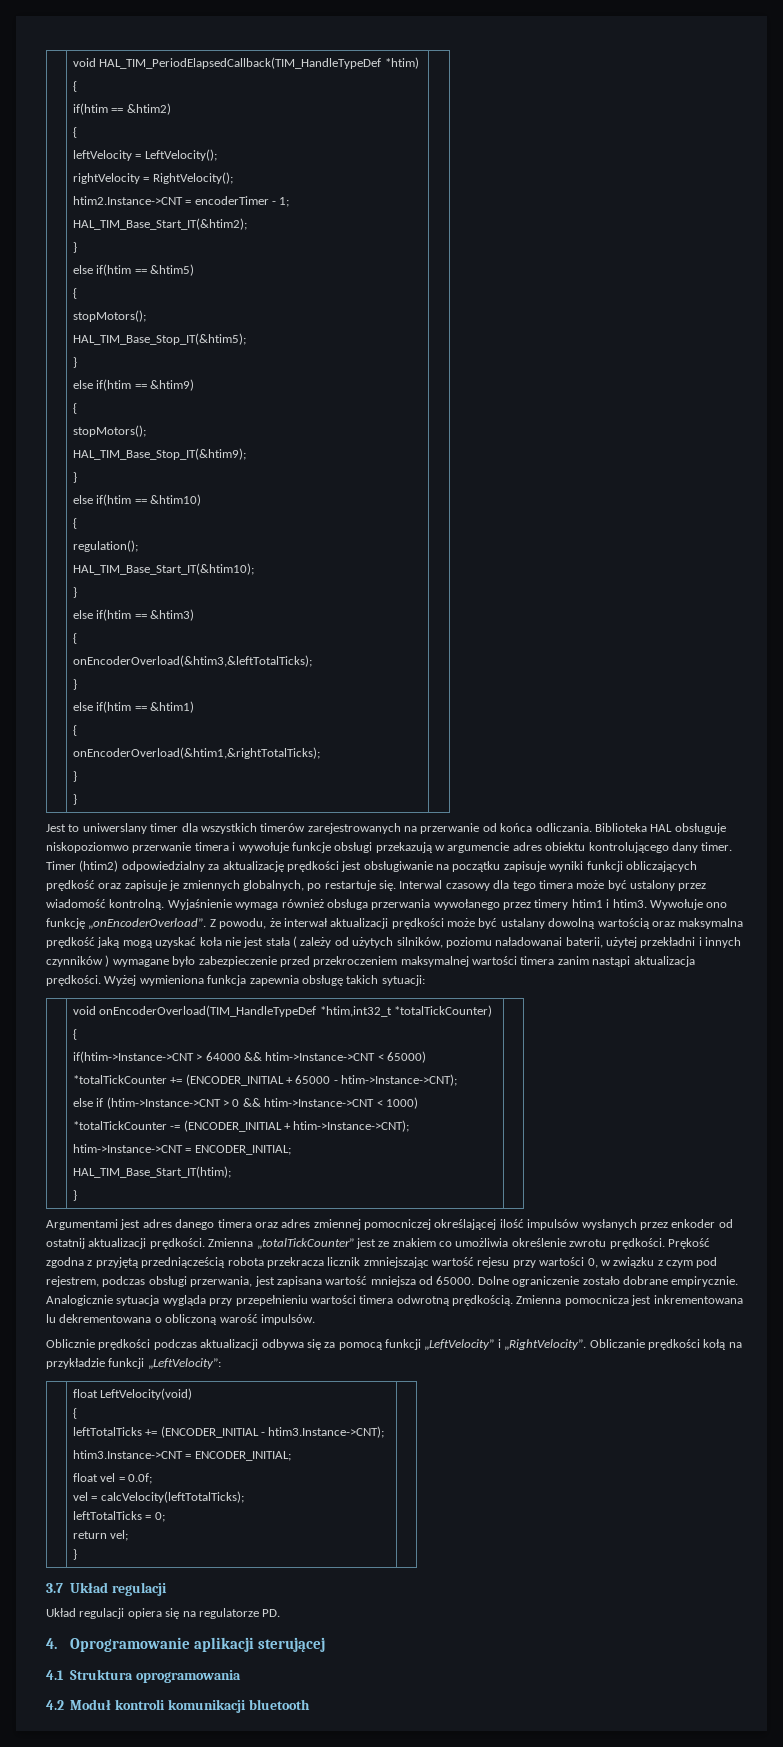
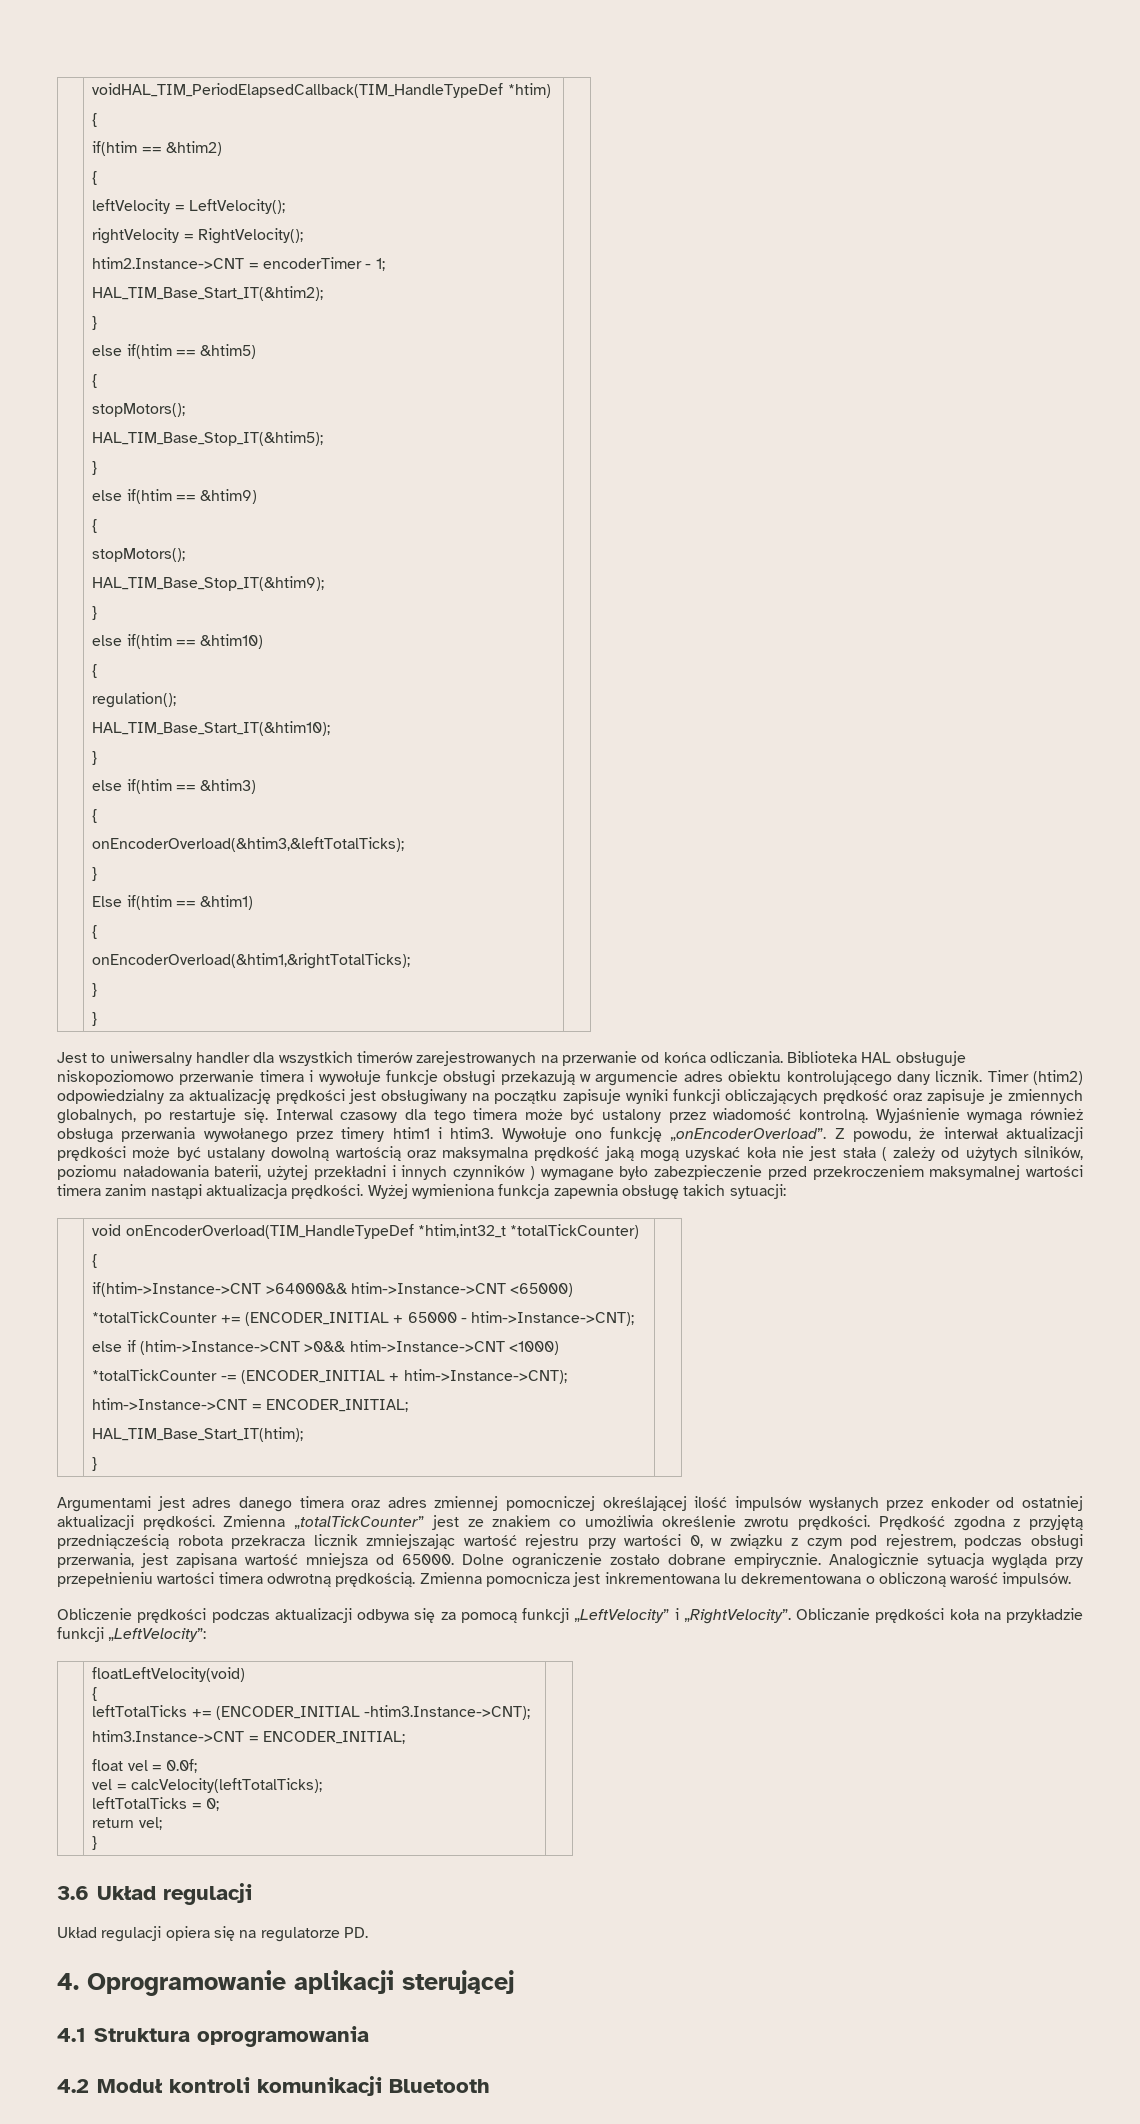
- void HAL_TIM_PeriodElapsedCallback(TIM_HandleTypeDef *htim)
+ voidHAL_TIM_PeriodElapsedCallback(TIM_HandleTypeDef *htim)
- else if(htim == &htim1)
+ Else if(htim == &htim1)
- Jest to uniwerslany timer dla wszystkich timerów zarejestrowanych na przerwanie od końca odliczania.
+ Jest to uniwersalny handler dla wszystkich timerów zarejestrowanych na przerwanie od końca odliczania.
- Biblioteka HAL obsługuje niskopoziomwo przerwanie timera i wywołuje funkcje obsługi przekazują w argumencie adres obiektu kontrolującego dany timer.
+ Biblioteka HAL obsługuje niskopoziomowo przerwanie timera i wywołuje funkcje obsługi przekazują w argumencie adres obiektu kontrolującego dany licznik.
- Timer (htim2) odpowiedzialny za aktualizację prędkości jest obsługiwanie na początku zapisuje wyniki funkcji obliczających prędkość oraz zapisuje je zmiennych globalnych, po restartuje się.
+ Timer (htim2) odpowiedzialny za aktualizację prędkości jest obsługiwany na początku zapisuje wyniki funkcji obliczających prędkość oraz zapisuje je zmiennych globalnych, po restartuje się.
- Z powodu, że interwał aktualizacji prędkości może być ustalany dowolną wartością oraz maksymalna prędkość jaką mogą uzyskać koła nie jest stała ( zależy od użytych silników, poziomu naładowanai baterii, użytej przekładni i innych czynników ) wymagane było zabezpieczenie przed przekroczeniem maksymalnej wartości timera zanim nastąpi aktualizacja prędkości.
+ Z powodu, że interwał aktualizacji prędkości może być ustalany dowolną wartością oraz maksymalna prędkość jaką mogą uzyskać koła nie jest stała ( zależy od użytych silników, poziomu naładowania baterii, użytej przekładni i innych czynników ) wymagane było zabezpieczenie przed przekroczeniem maksymalnej wartości timera zanim nastąpi aktualizacja prędkości.
  | void onEncoderOverload(TIM_HandleTypeDef *htim,int32_t *totalTickCounter)
  {
- if(htim->Instance->CNT > 64000 && htim->Instance->CNT < 65000)
+ if(htim->Instance->CNT >64000&& htim->Instance->CNT <65000)
  *totalTickCounter += (ENCODER_INITIAL + 65000 - htim->Instance->CNT);
- else if (htim->Instance->CNT > 0 && htim->Instance->CNT < 1000)
+ else if (htim->Instance->CNT >0&& htim->Instance->CNT <1000)
- Argumentami jest adres danego timera oraz adres zmiennej pomocniczej określającej ilość impulsów wysłanych przez enkoder od ostatnij aktualizacji prędkości.
+ Argumentami jest adres danego timera oraz adres zmiennej pomocniczej określającej ilość impulsów wysłanych przez enkoder od ostatniej aktualizacji prędkości.
- Prękość zgodna z przyjętą przedniącześcią robota przekracza licznik zmniejszając wartość rejesu przy wartości 0, w związku z czym pod rejestrem, podczas obsługi przerwania, jest zapisana wartość mniejsza od 65000.
+ Prędkość zgodna z przyjętą przedniącześcią robota przekracza licznik zmniejszając wartość rejestru przy wartości 0, w związku z czym pod rejestrem, podczas obsługi przerwania, jest zapisana wartość mniejsza od 65000.
- Oblicznie prędkości podczas aktualizacji odbywa się za pomocą funkcji „LeftVelocity” i „RightVelocity”.
+ Obliczenie prędkości podczas aktualizacji odbywa się za pomocą funkcji „LeftVelocity” i „RightVelocity”.
- Obliczanie prędkości kołą na przykładzie funkcji „LeftVelocity”:
+ Obliczanie prędkości koła na przykładzie funkcji „LeftVelocity”:
- | float LeftVelocity(void)
+ | floatLeftVelocity(void)
  {
- leftTotalTicks += (ENCODER_INITIAL - htim3.Instance->CNT);
+ leftTotalTicks += (ENCODER_INITIAL -htim3.Instance->CNT);
- 3.7 Układ regulacji
+ 3.6 Układ regulacji
- 4.2 Moduł kontroli komunikacji bluetooth
+ 4.2 Moduł kontroli komunikacji Bluetooth

